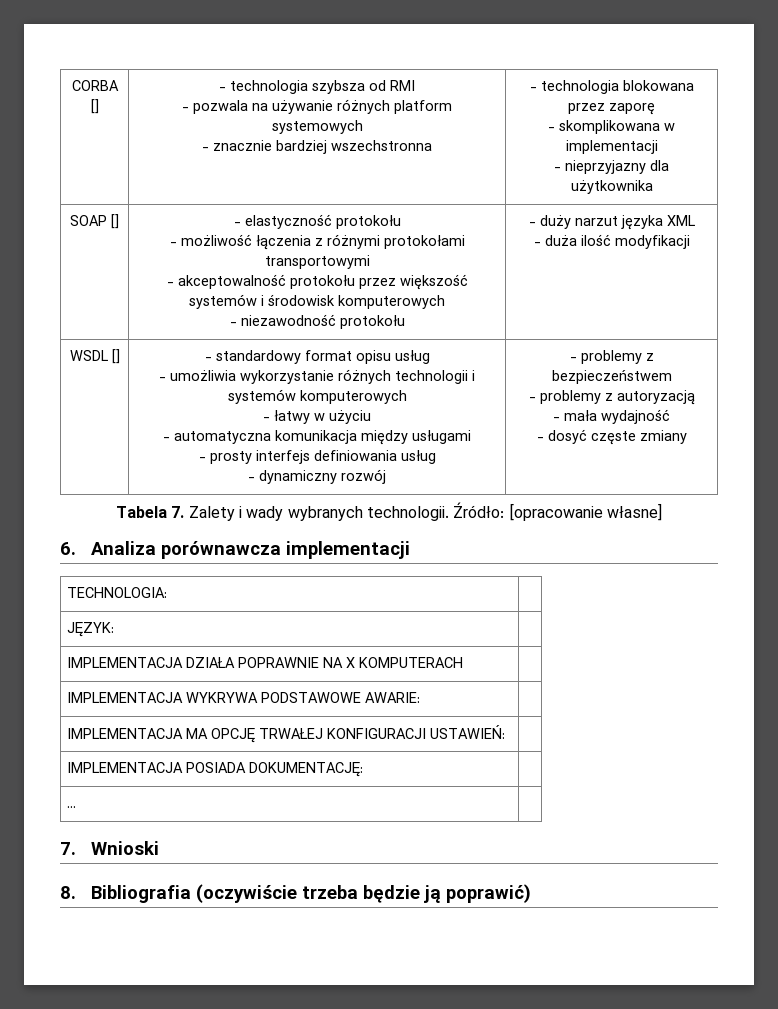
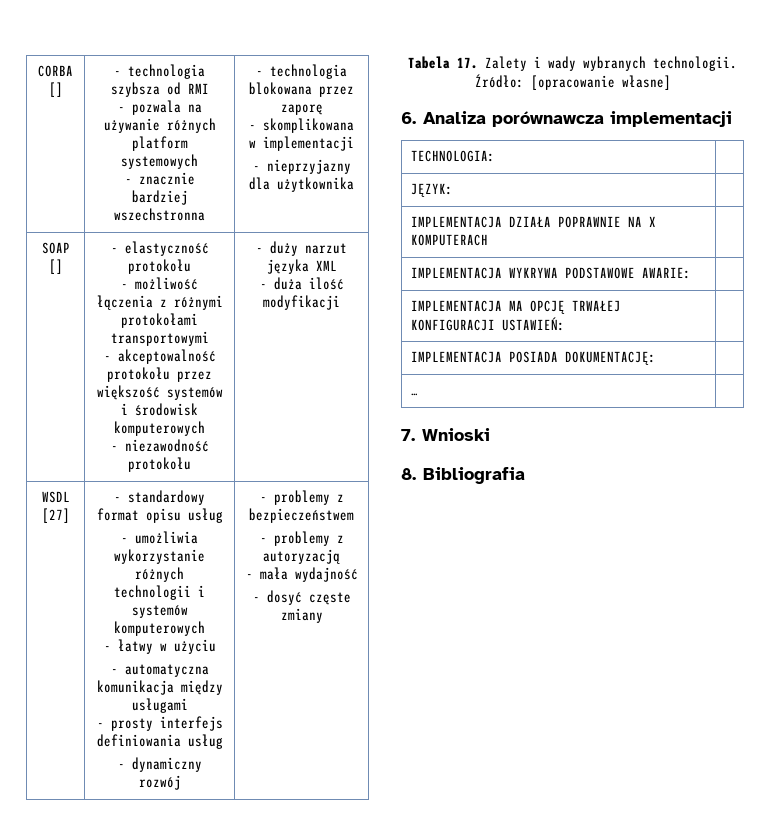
- WSDL []
+ WSDL [27]
- Tabela 7. Zalety i wady wybranych technologii.
+ Tabela 17. Zalety i wady wybranych technologii.
- 8. Bibliografia (oczywiście trzeba będzie ją poprawić)
+ 8. Bibliografia

